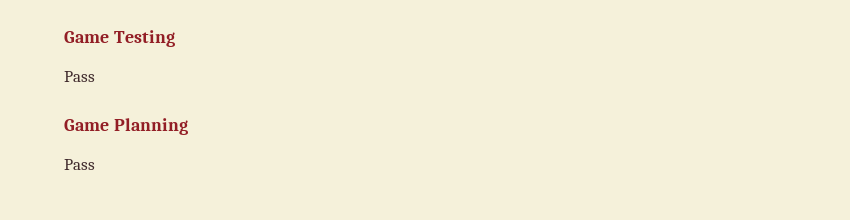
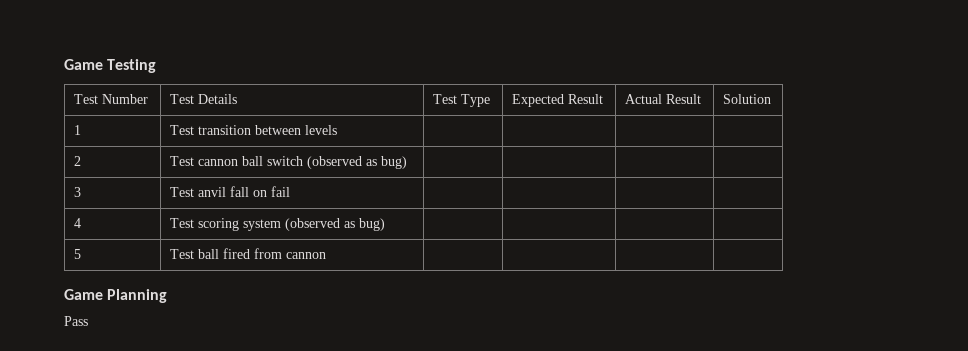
  Game Testing
- Pass
+ Test Number | Test Details | Test Type | Expected Result | Actual Result | Solution
+ 1 | Test transition between levels | | | |
+ 2 | Test cannon ball switch (observed as bug) | | | |
+ 3 | Test anvil fall on fail | | | |
+ 4 | Test scoring system (observed as bug) | | | |
+ 5 | Test ball fired from cannon | | | |

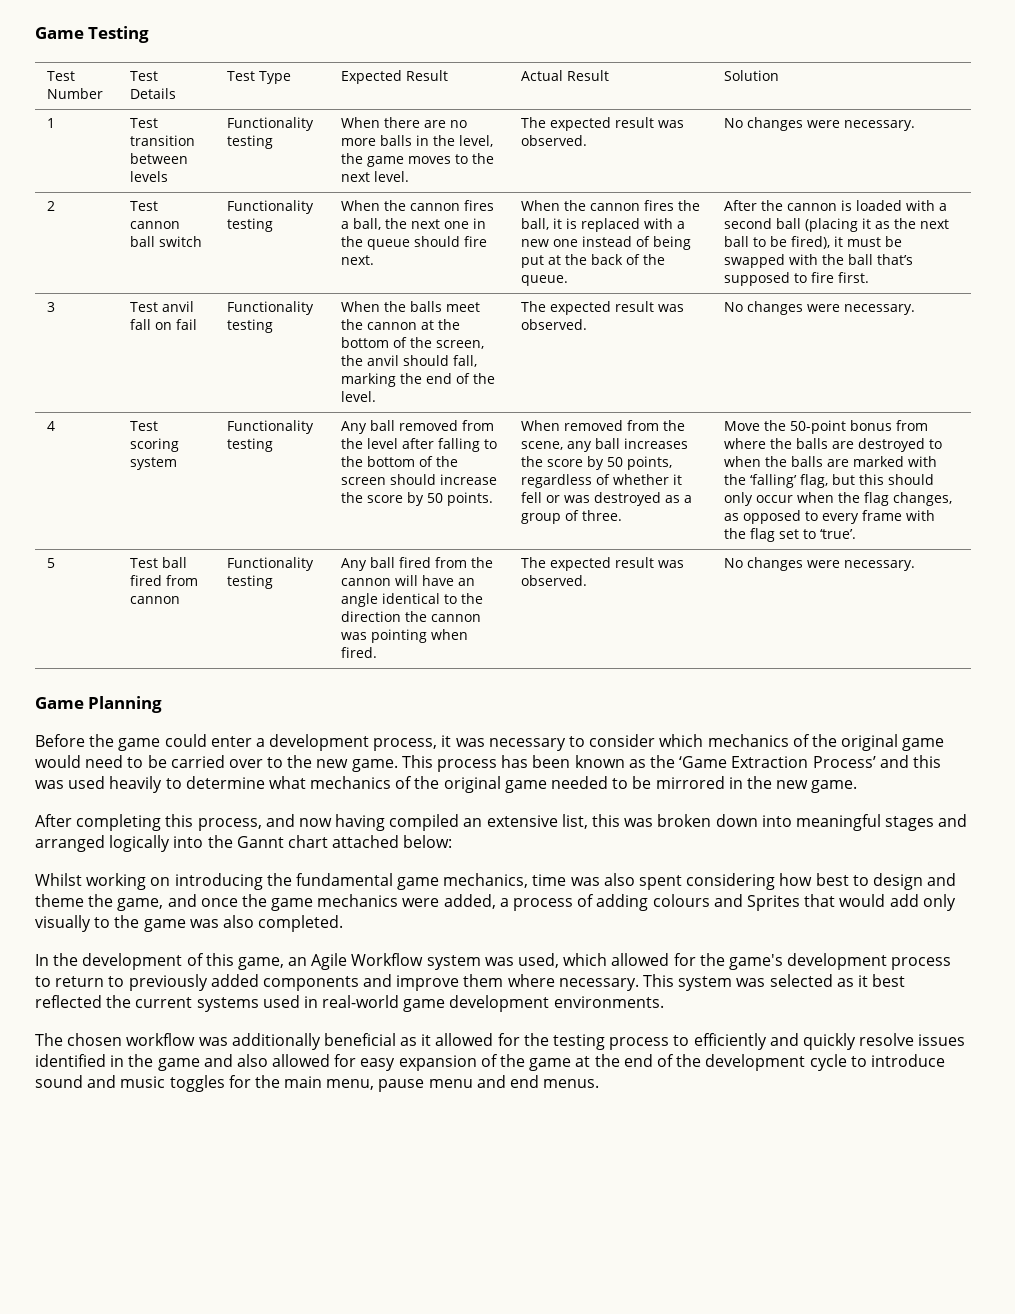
- 1 | Test transition between levels | | | |
+ 1 | Test transition between levels | Functionality testing | When there are no more balls in the level, the game moves to the next level. | The expected result was observed. | No changes were necessary.
- Test cannon ball switch (observed as bug)
+ Test cannon ball switch | Functionality testing | When the cannon fires a ball, the next one in the queue should fire next. | When the cannon fires the ball, it is replaced with a new one instead of being put at the back of the queue. | After the cannon is loaded with a second ball (placing it as the next ball to be fired), it must be swapped with the ball that’s supposed to fire first.
- 3 | Test anvil fall on fail | | | |
- 4 | Test scoring system (observed as bug) | | | |
+ 3 | Test anvil fall on fail | Functionality testing | When the balls meet the cannon at the bottom of the screen, the anvil should fall, marking the end of the level. | The expected result was observed. | No changes were necessary.
+ 4 | Test scoring system | Functionality testing | Any ball removed from the level after falling to the bottom of the screen should increase the score by 50 points. | When removed from the scene, any ball increases the score by 50 points, regardless of whether it fell or was destroyed as a group of three. | Move the 50-point bonus from where the balls are destroyed to when the balls are marked with the ‘falling’ flag, but this should only occur when the flag changes, as opposed to every frame with the flag set to ‘true’.
- 5 | Test ball fired from cannon | | | |
+ 5 | Test ball fired from cannon | Functionality testing | Any ball fired from the cannon will have an angle identical to the direction the cannon was pointing when fired. | The expected result was observed. | No changes were necessary.
  Game Planning
- Pass
+ Before the game could enter a development process, it was necessary to consider which mechanics of the original game would need to be carried over to the new game. This process has been known as the ‘Game Extraction Process’ and this was used heavily to determine what mechanics of the original game needed to be mirrored in the new game.
+ After completing this process, and now having compiled an extensive list, this was broken down into meaningful stages and arranged logically into the Gannt chart attached below:
+ Whilst working on introducing the fundamental game mechanics, time was also spent considering how best to design and theme the game, and once the game mechanics were added, a process of adding colours and Sprites that would add only visually to the game was also completed.
+ In the development of this game, an Agile Workflow system was used, which allowed for the game's development process to return to previously added components and improve them where necessary. This system was selected as it best reflected the current systems used in real-world game development environments.
+ The chosen workflow was additionally beneficial as it allowed for the testing process to efficiently and quickly resolve issues identified in the game and also allowed for easy expansion of the game at the end of the development cycle to introduce sound and music toggles for the main menu, pause menu and end menus.

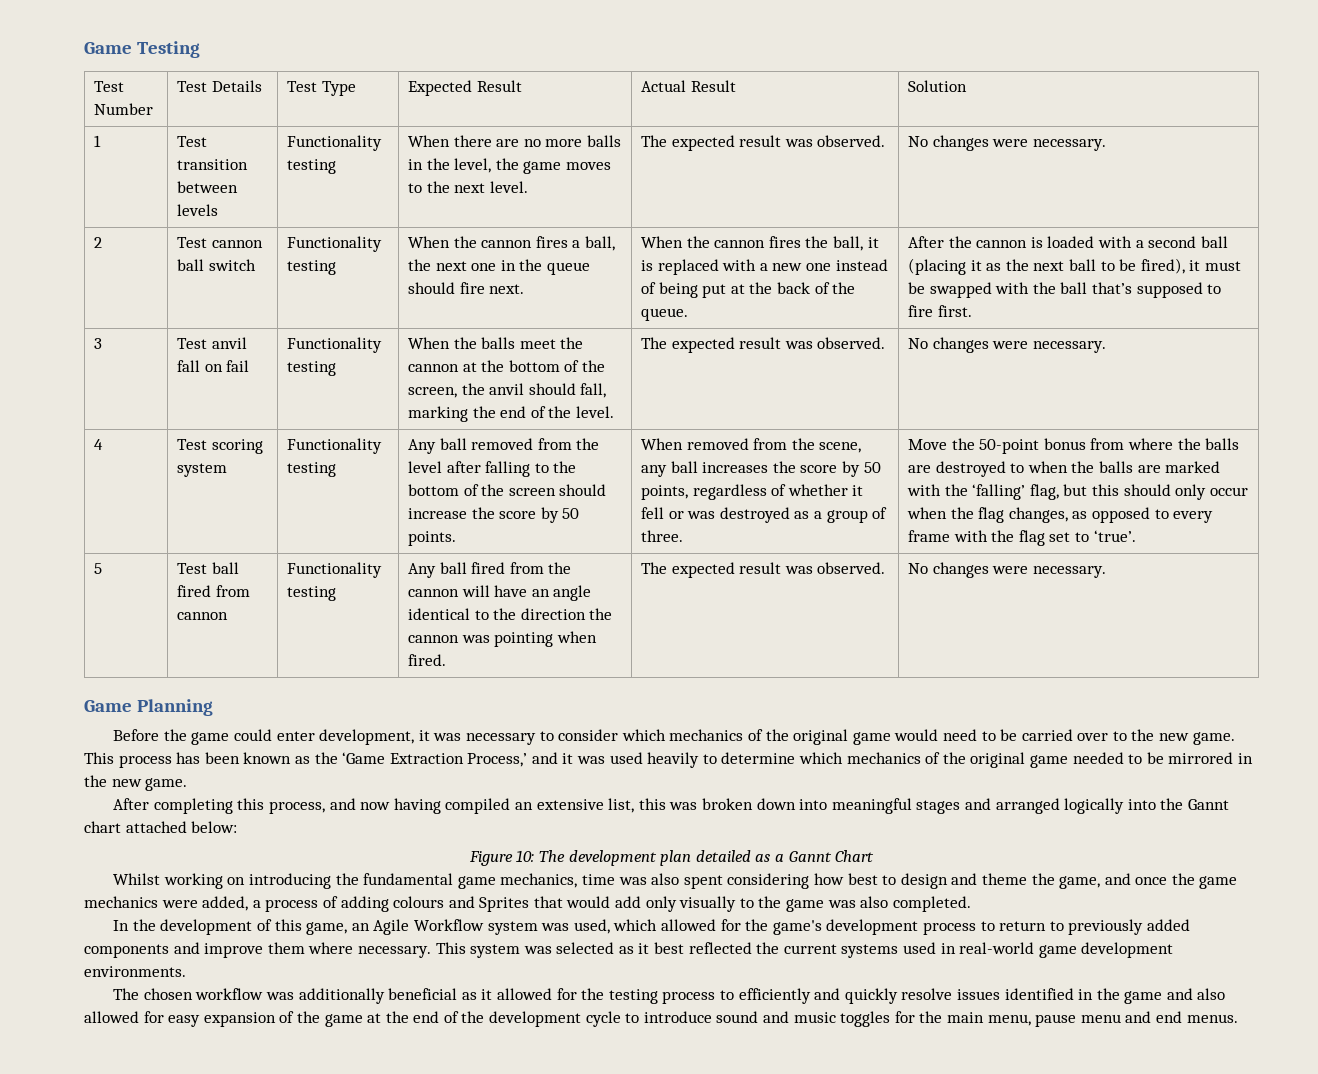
- Before the game could enter a development process, it was necessary to consider which mechanics of the original game would need to be carried over to the new game.
+ Before the game could enter development, it was necessary to consider which mechanics of the original game would need to be carried over to the new game.
- This process has been known as the ‘Game Extraction Process’ and this was used heavily to determine what mechanics of the original game needed to be mirrored in the new game.
+ This process has been known as the ‘Game Extraction Process,’ and it was used heavily to determine which mechanics of the original game needed to be mirrored in the new game.
+ Figure 10: The development plan detailed as a Gannt Chart

